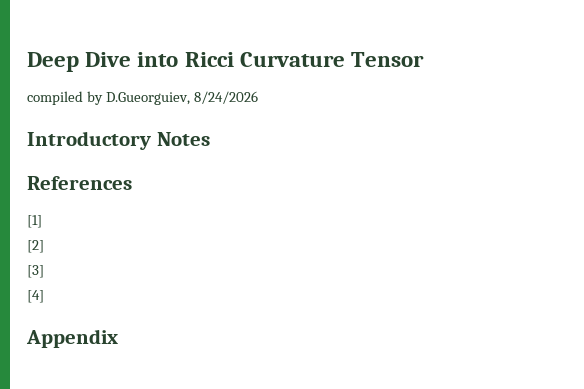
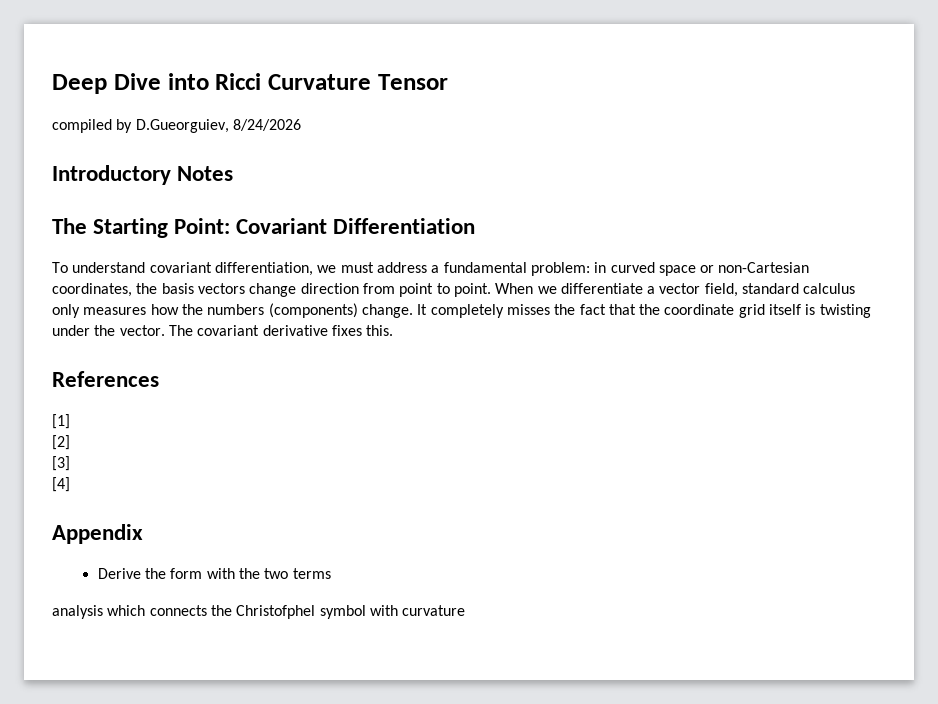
+ The Starting Point: Covariant Differentiation
+ To understand covariant differentiation, we must address a fundamental problem: in curved space or non-Cartesian coordinates, the basis vectors change direction from point to point. When we differentiate a vector field, standard calculus only measures how the numbers (components) change. It completely misses the fact that the coordinate grid itself is twisting under the vector. The covariant derivative fixes this.
+ Derive the form with the two terms
+ analysis which connects the Christofphel symbol with curvature

